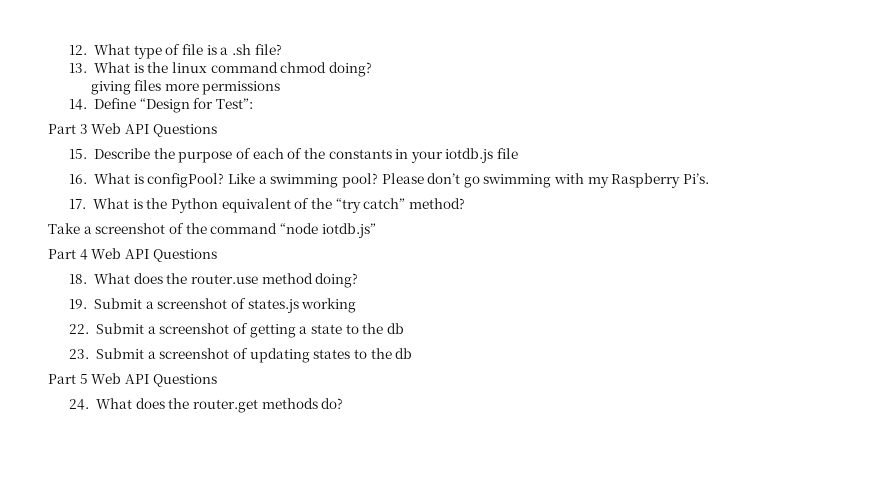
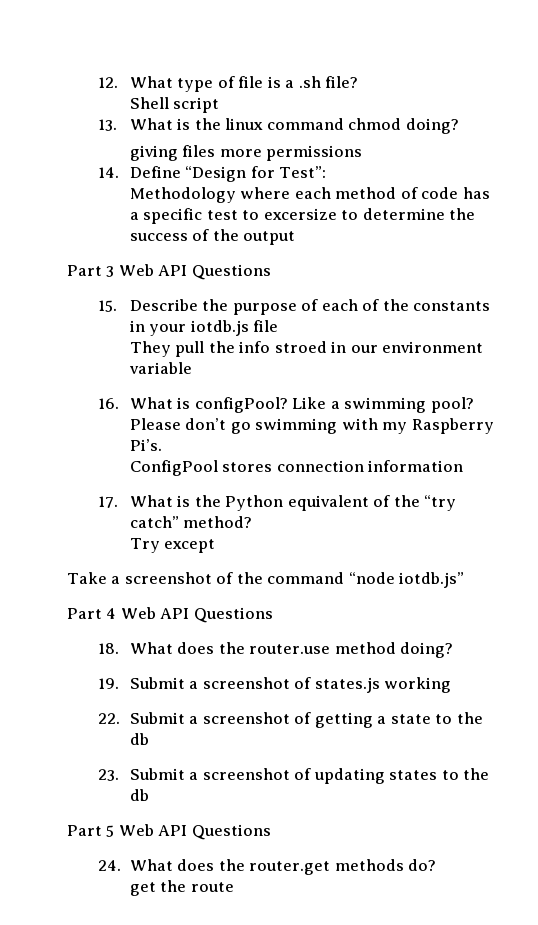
+ Shell script
+ Methodology where each method of code has a specific test to excersize to determine the success of the output
+ They pull the info stroed in our environment variable
+ ConfigPool stores connection information
+ Try except
+ get the route

